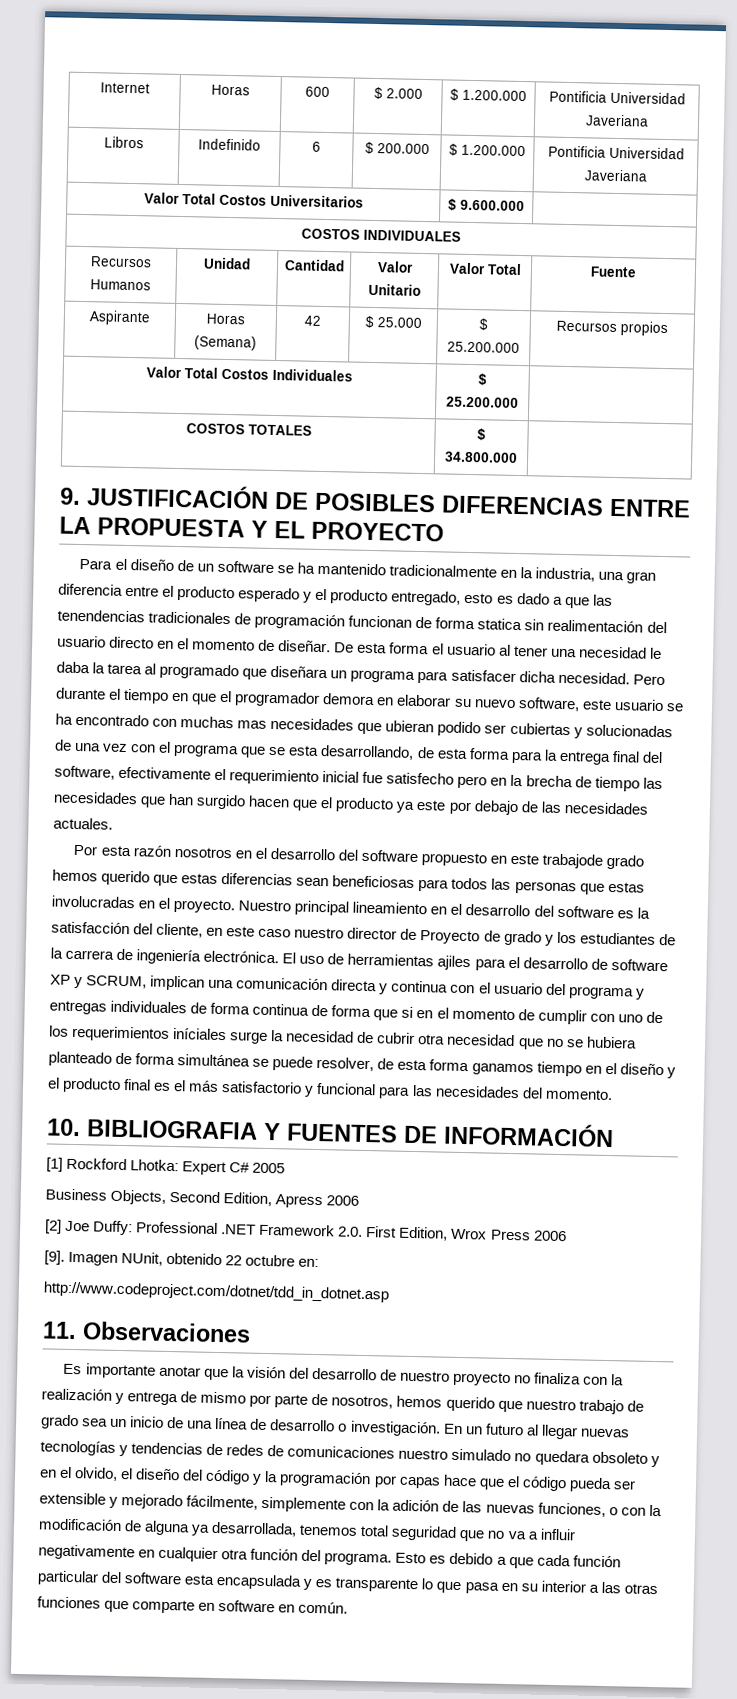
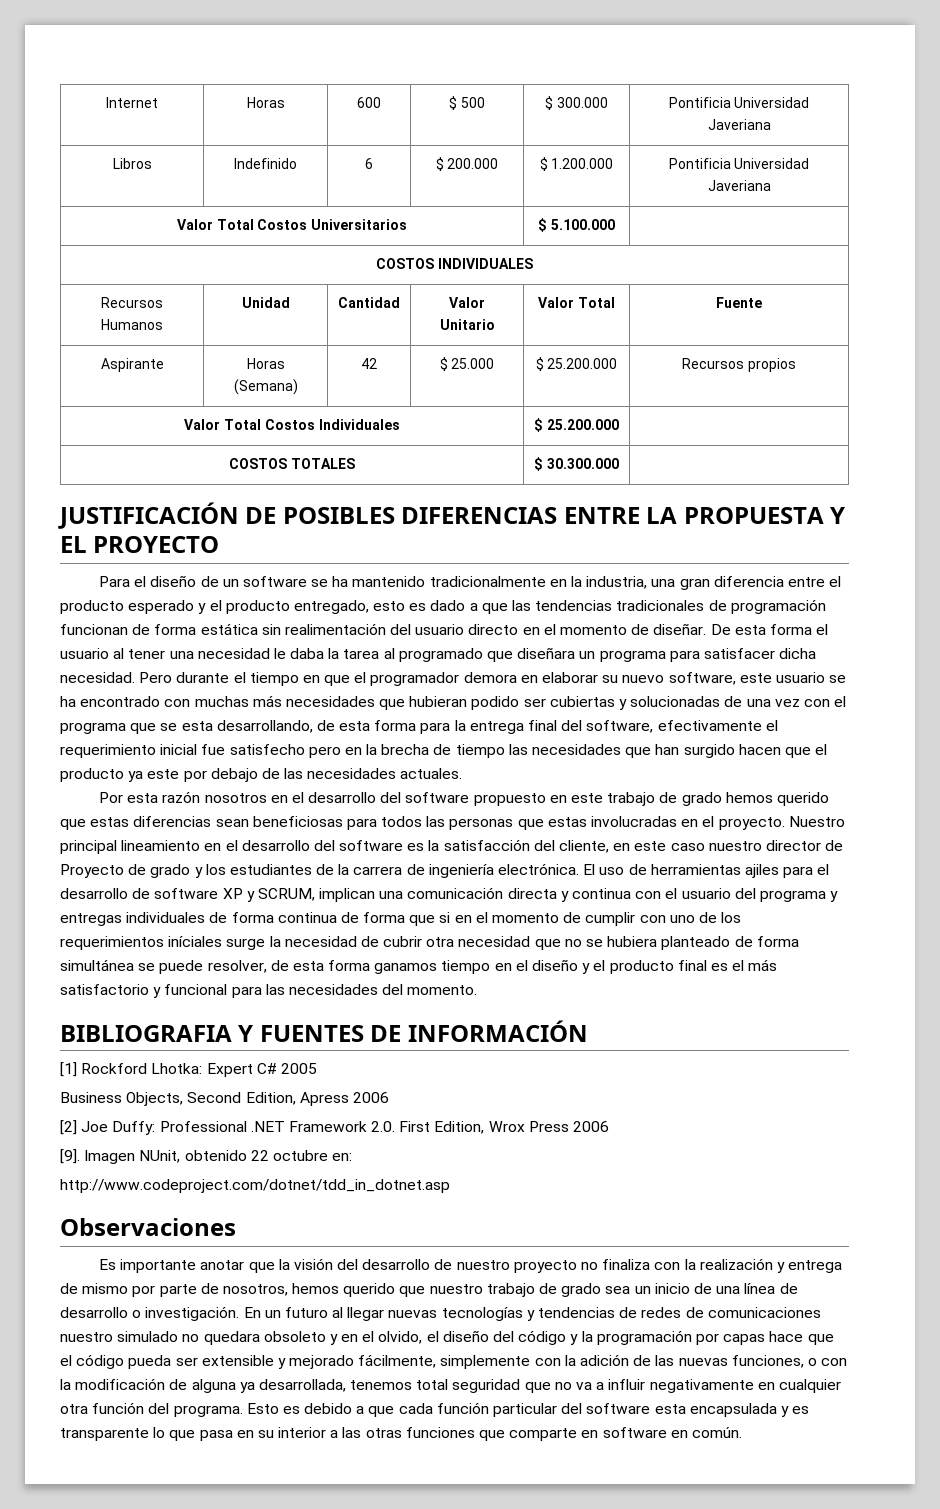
- Internet | Horas | 600 | $ 2.000 | $ 1.200.000 | Pontificia Universidad Javeriana
+ Internet | Horas | 600 | $ 500 | $ 300.000 | Pontificia Universidad Javeriana
- Valor Total Costos Universitarios | $ 9.600.000 |
+ Valor Total Costos Universitarios | $ 5.100.000 |
- COSTOS TOTALES | $ 34.800.000 |
- 9. JUSTIFICACIÓN DE POSIBLES DIFERENCIAS ENTRE LA PROPUESTA Y EL PROYECTO
+ COSTOS TOTALES | $ 30.300.000 |
+ JUSTIFICACIÓN DE POSIBLES DIFERENCIAS ENTRE LA PROPUESTA Y EL PROYECTO
- Para el diseño de un software se ha mantenido tradicionalmente en la industria, una gran diferencia entre el producto esperado y el producto entregado, esto es dado a que las tenendencias tradicionales de programación funcionan de forma statica sin realimentación del usuario directo en el momento de diseñar.
+ Para el diseño de un software se ha mantenido tradicionalmente en la industria, una gran diferencia entre el producto esperado y el producto entregado, esto es dado a que las tendencias tradicionales de programación funcionan de forma estática sin realimentación del usuario directo en el momento de diseñar.
- Pero durante el tiempo en que el programador demora en elaborar su nuevo software, este usuario se ha encontrado con muchas mas necesidades que ubieran podido ser cubiertas y solucionadas de una vez con el programa que se esta desarrollando, de esta forma para la entrega final del software, efectivamente el requerimiento inicial fue satisfecho pero en la brecha de tiempo las necesidades que han surgido hacen que el producto ya este por debajo de las necesidades actuales.
+ Pero durante el tiempo en que el programador demora en elaborar su nuevo software, este usuario se ha encontrado con muchas más necesidades que hubieran podido ser cubiertas y solucionadas de una vez con el programa que se esta desarrollando, de esta forma para la entrega final del software, efectivamente el requerimiento inicial fue satisfecho pero en la brecha de tiempo las necesidades que han surgido hacen que el producto ya este por debajo de las necesidades actuales.
- Por esta razón nosotros en el desarrollo del software propuesto en este trabajode grado hemos querido que estas diferencias sean beneficiosas para todos las personas que estas involucradas en el proyecto.
+ Por esta razón nosotros en el desarrollo del software propuesto en este trabajo de grado hemos querido que estas diferencias sean beneficiosas para todos las personas que estas involucradas en el proyecto.
- 10. BIBLIOGRAFIA Y FUENTES DE INFORMACIÓN
+ BIBLIOGRAFIA Y FUENTES DE INFORMACIÓN
- 11. Observaciones
+ Observaciones

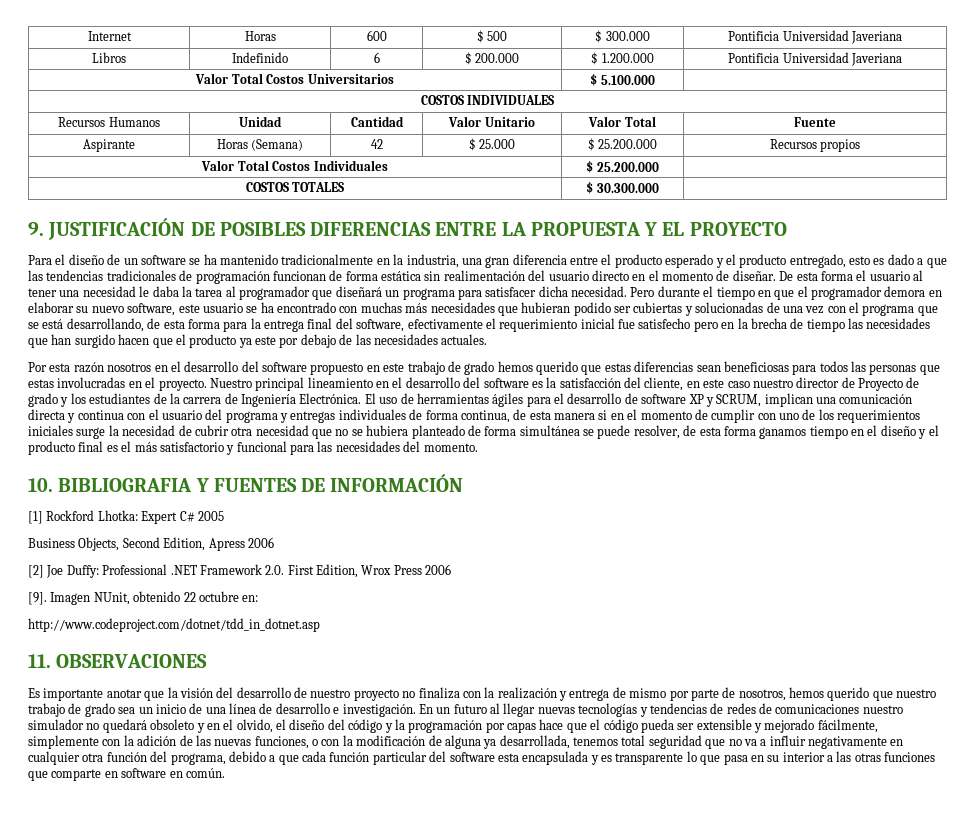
- JUSTIFICACIÓN DE POSIBLES DIFERENCIAS ENTRE LA PROPUESTA Y EL PROYECTO
+ 9. JUSTIFICACIÓN DE POSIBLES DIFERENCIAS ENTRE LA PROPUESTA Y EL PROYECTO
- De esta forma el usuario al tener una necesidad le daba la tarea al programado que diseñara un programa para satisfacer dicha necesidad.
+ De esta forma el usuario al tener una necesidad le daba la tarea al programador que diseñará un programa para satisfacer dicha necesidad.
- Pero durante el tiempo en que el programador demora en elaborar su nuevo software, este usuario se ha encontrado con muchas más necesidades que hubieran podido ser cubiertas y solucionadas de una vez con el programa que se esta desarrollando, de esta forma para la entrega final del software, efectivamente el requerimiento inicial fue satisfecho pero en la brecha de tiempo las necesidades que han surgido hacen que el producto ya este por debajo de las necesidades actuales.
+ Pero durante el tiempo en que el programador demora en elaborar su nuevo software, este usuario se ha encontrado con muchas más necesidades que hubieran podido ser cubiertas y solucionadas de una vez con el programa que se está desarrollando, de esta forma para la entrega final del software, efectivamente el requerimiento inicial fue satisfecho pero en la brecha de tiempo las necesidades que han surgido hacen que el producto ya este por debajo de las necesidades actuales.
- Nuestro principal lineamiento en el desarrollo del software es la satisfacción del cliente, en este caso nuestro director de Proyecto de grado y los estudiantes de la carrera de ingeniería electrónica.
+ Nuestro principal lineamiento en el desarrollo del software es la satisfacción del cliente, en este caso nuestro director de Proyecto de grado y los estudiantes de la carrera de Ingeniería Electrónica.
- El uso de herramientas ajiles para el desarrollo de software XP y SCRUM, implican una comunicación directa y continua con el usuario del programa y entregas individuales de forma continua de forma que si en el momento de cumplir con uno de los requerimientos iníciales surge la necesidad de cubrir otra necesidad que no se hubiera planteado de forma simultánea se puede resolver, de esta forma ganamos tiempo en el diseño y el producto final es el más satisfactorio y funcional para las necesidades del momento.
+ El uso de herramientas ágiles para el desarrollo de software XP y SCRUM, implican una comunicación directa y continua con el usuario del programa y entregas individuales de forma continua, de esta manera si en el momento de cumplir con uno de los requerimientos iniciales surge la necesidad de cubrir otra necesidad que no se hubiera planteado de forma simultánea se puede resolver, de esta forma ganamos tiempo en el diseño y el producto final es el más satisfactorio y funcional para las necesidades del momento.
- BIBLIOGRAFIA Y FUENTES DE INFORMACIÓN
+ 10. BIBLIOGRAFIA Y FUENTES DE INFORMACIÓN
- Observaciones
+ 11. OBSERVACIONES
- Es importante anotar que la visión del desarrollo de nuestro proyecto no finaliza con la realización y entrega de mismo por parte de nosotros, hemos querido que nuestro trabajo de grado sea un inicio de una línea de desarrollo o investigación.
+ Es importante anotar que la visión del desarrollo de nuestro proyecto no finaliza con la realización y entrega de mismo por parte de nosotros, hemos querido que nuestro trabajo de grado sea un inicio de una línea de desarrollo e investigación.
- En un futuro al llegar nuevas tecnologías y tendencias de redes de comunicaciones nuestro simulado no quedara obsoleto y en el olvido, el diseño del código y la programación por capas hace que el código pueda ser extensible y mejorado fácilmente, simplemente con la adición de las nuevas funciones, o con la modificación de alguna ya desarrollada, tenemos total seguridad que no va a influir negativamente en cualquier otra función del programa. Esto es debido a que cada función particular del software esta encapsulada y es transparente lo que pasa en su interior a las otras funciones que comparte en software en común.
+ En un futuro al llegar nuevas tecnologías y tendencias de redes de comunicaciones nuestro simulador no quedará obsoleto y en el olvido, el diseño del código y la programación por capas hace que el código pueda ser extensible y mejorado fácilmente, simplemente con la adición de las nuevas funciones, o con la modificación de alguna ya desarrollada, tenemos total seguridad que no va a influir negativamente en cualquier otra función del programa, debido a que cada función particular del software esta encapsulada y es transparente lo que pasa en su interior a las otras funciones que comparte en software en común.

